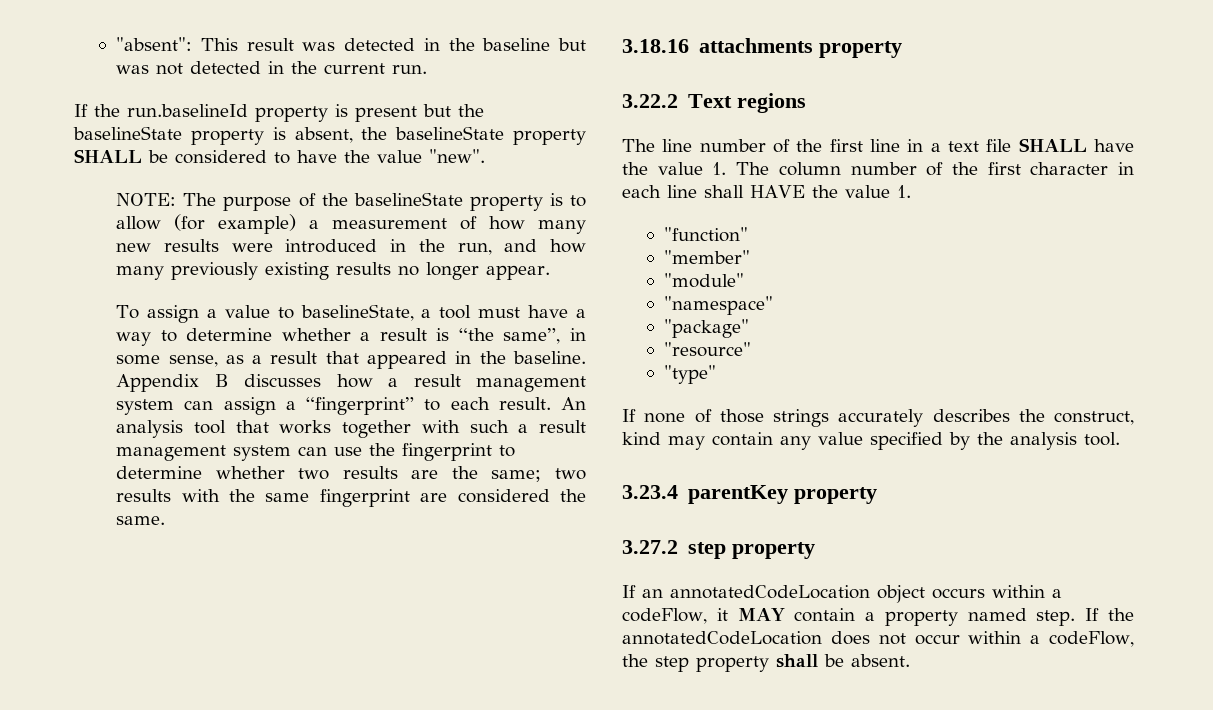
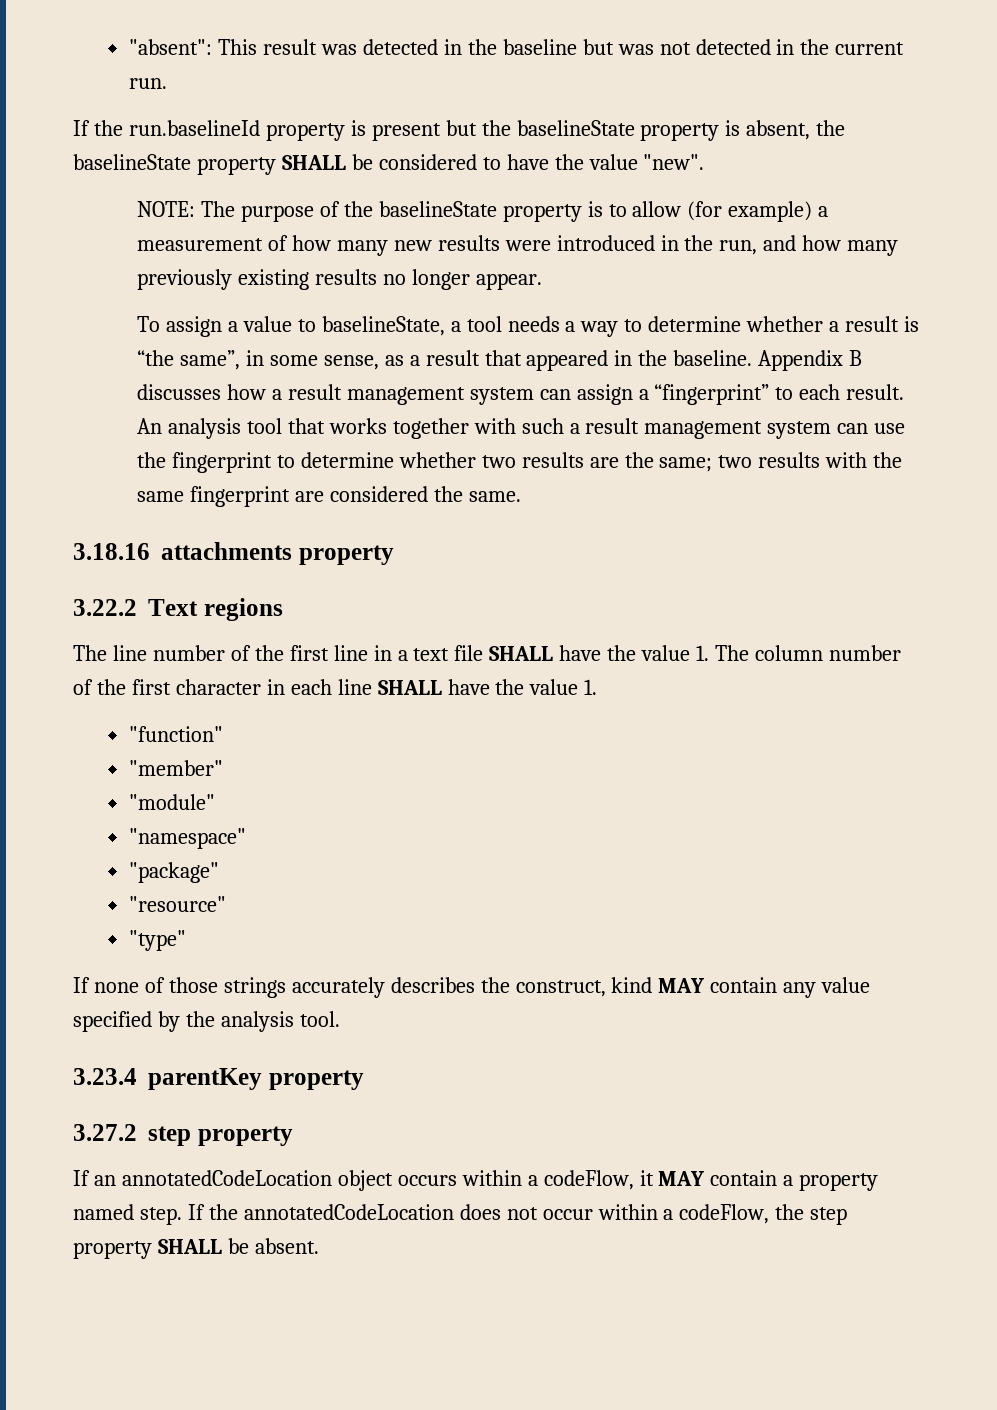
- To assign a value to baselineState, a tool must have a way to determine whether a result is “the same”, in some sense, as a result that appeared in the baseline.
+ To assign a value to baselineState, a tool needs a way to determine whether a result is “the same”, in some sense, as a result that appeared in the baseline.
- The line number of the first line in a text file SHALL have the value 1. The column number of the first character in each line shall HAVE the value 1.
+ The line number of the first line in a text file SHALL have the value 1. The column number of the first character in each line SHALL have the value 1.
- If none of those strings accurately describes the construct, kind may contain any value specified by the analysis tool.
+ If none of those strings accurately describes the construct, kind MAY contain any value specified by the analysis tool.
- If the annotatedCodeLocation does not occur within a codeFlow, the step property shall be absent.
+ If the annotatedCodeLocation does not occur within a codeFlow, the step property SHALL be absent.

